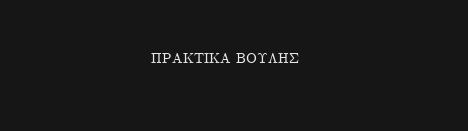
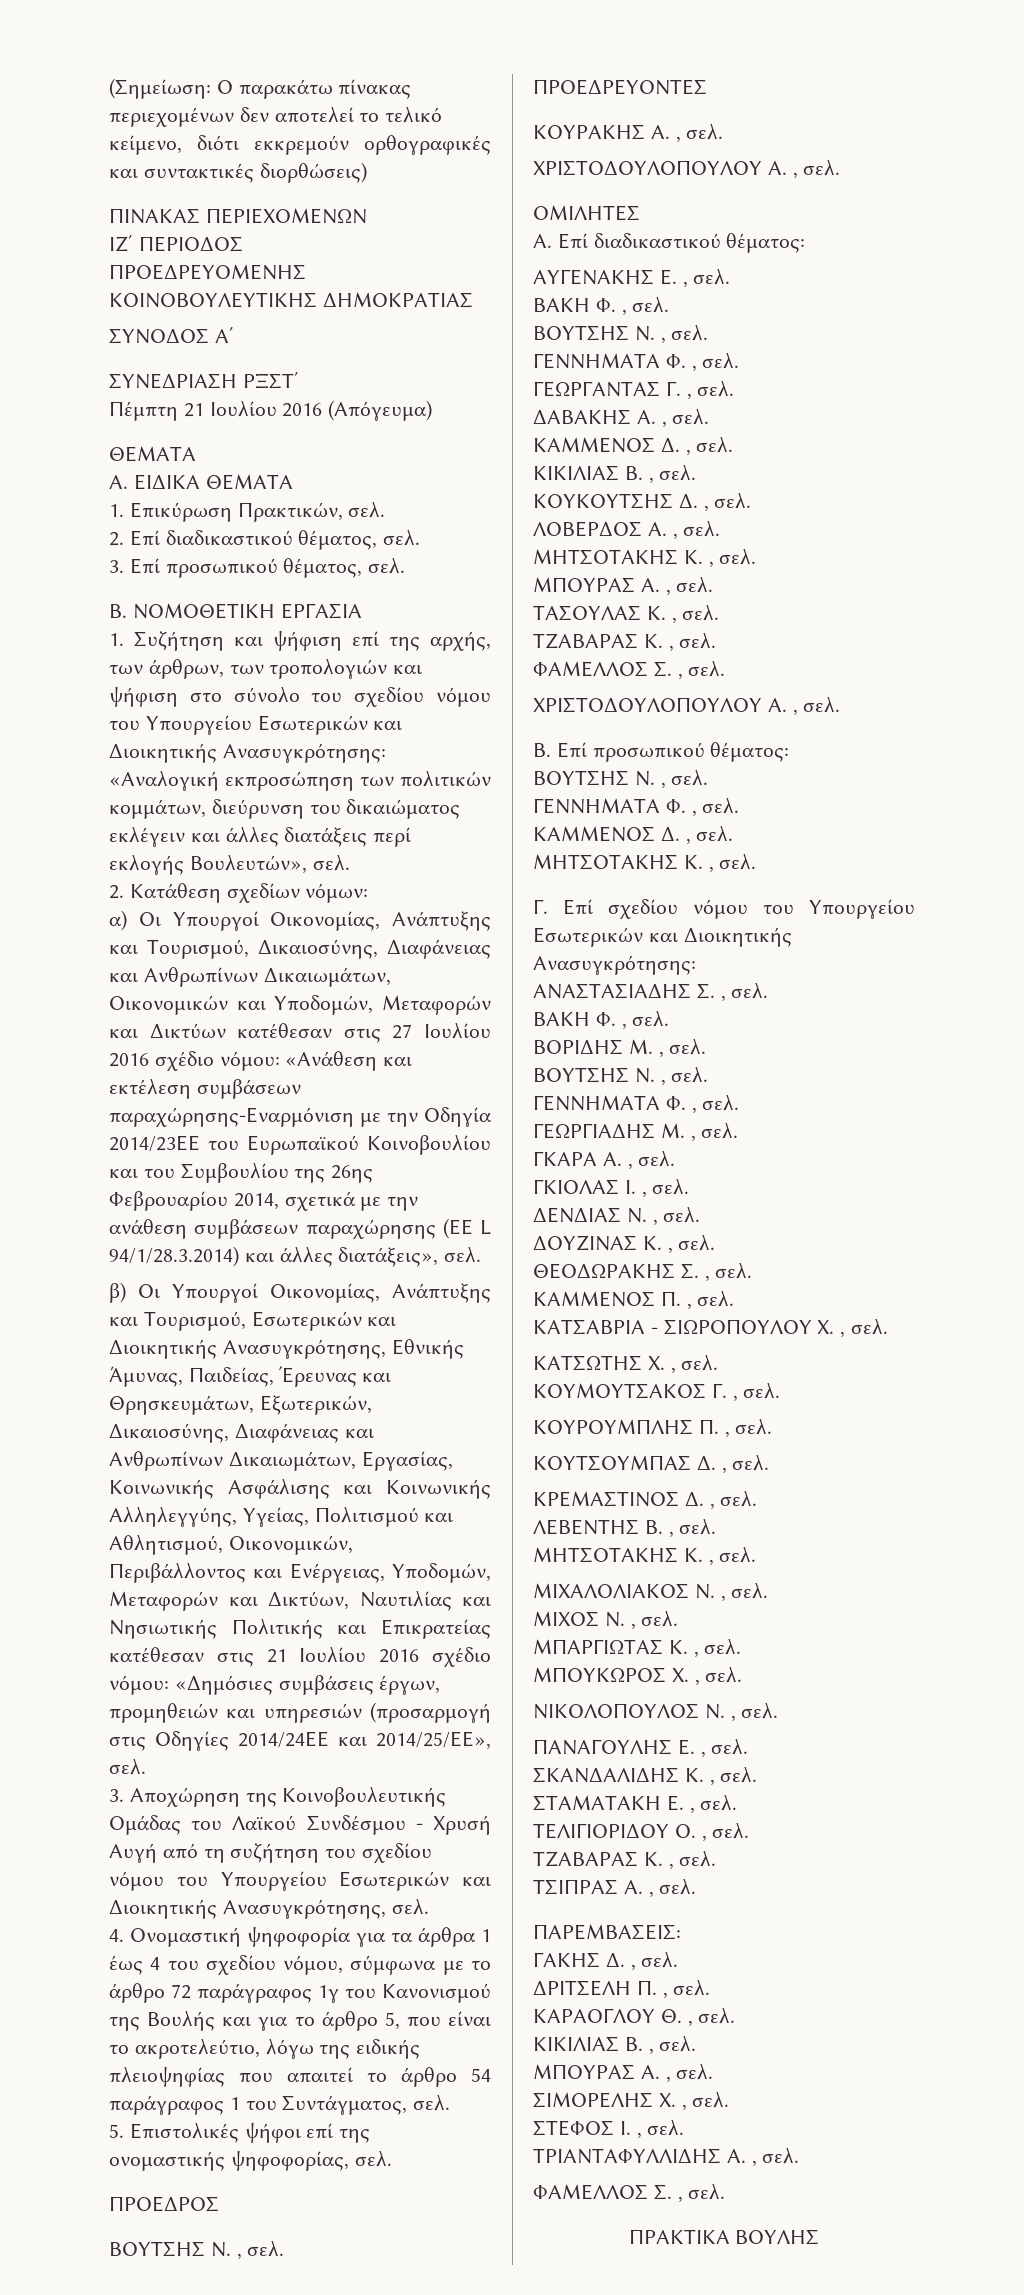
+ (Σημείωση: Ο παρακάτω πίνακας περιεχομένων δεν αποτελεί το τελικό κείμενο, διότι εκκρεμούν ορθογραφικές και συντακτικές διορθώσεις)
+ ΠΙΝΑΚΑΣ ΠΕΡΙΕΧΟΜΕΝΩΝ
+ ΙΖ΄ ΠΕΡΙΟΔΟΣ
+ ΠΡΟΕΔΡΕΥΟΜΕΝΗΣ ΚΟΙΝΟΒΟΥΛΕΥΤΙΚΗΣ ΔΗΜΟΚΡΑΤΙΑΣ
+ ΣΥΝΟΔΟΣ Α΄
+ ΣΥΝΕΔΡΙΑΣΗ ΡΞΣΤ΄
+ Πέμπτη 21 Ιουλίου 2016 (Απόγευμα)
+ ΘΕΜΑΤΑ
+ Α. ΕΙΔΙΚΑ ΘΕΜΑΤΑ
+ 1. Επικύρωση Πρακτικών, σελ.
+ 2. Επί διαδικαστικού θέματος, σελ.
+ 3. Επί προσωπικού θέματος, σελ.
+ Β. ΝΟΜΟΘΕΤΙΚΗ ΕΡΓΑΣΙΑ
+ 1. Συζήτηση και ψήφιση επί της αρχής, των άρθρων, των τροπολογιών και ψήφιση στο σύνολο του σχεδίου νόμου του Υπουργείου Εσωτερικών και Διοικητικής Ανασυγκρότησης: «Αναλογική εκπροσώπηση των πολιτικών κομμάτων, διεύρυνση του δικαιώματος εκλέγειν και άλλες διατάξεις περί εκλογής Βουλευτών», σελ.
+ 2. Κατάθεση σχεδίων νόμων:
+ α) Οι Υπουργοί Οικονομίας, Ανάπτυξης και Τουρισμού, Δικαιοσύνης, Διαφάνειας και Ανθρωπίνων Δικαιωμάτων, Οικονομικών και Υποδομών, Μεταφορών και Δικτύων κατέθεσαν στις 27 Ιουλίου 2016 σχέδιο νόμου: «Ανάθεση και εκτέλεση συμβάσεων παραχώρησης-Εναρμόνιση με την Οδηγία 2014/23ΕΕ του Ευρωπαϊκού Κοινοβουλίου και του Συμβουλίου της 26ης Φεβρουαρίου 2014, σχετικά με την ανάθεση συμβάσεων παραχώρησης (ΕΕ L 94/1/28.3.2014) και άλλες διατάξεις», σελ.
+ β) Οι Υπουργοί Οικονομίας, Ανάπτυξης και Τουρισμού, Εσωτερικών και Διοικητικής Ανασυγκρότησης, Εθνικής Άμυνας, Παιδείας, Έρευνας και Θρησκευμάτων, Εξωτερικών, Δικαιοσύνης, Διαφάνειας και Ανθρωπίνων Δικαιωμάτων, Εργασίας, Κοινωνικής Ασφάλισης και Κοινωνικής Αλληλεγγύης, Υγείας, Πολιτισμού και Αθλητισμού, Οικονομικών, Περιβάλλοντος και Ενέργειας, Υποδομών, Μεταφορών και Δικτύων, Ναυτιλίας και Νησιωτικής Πολιτικής και Επικρατείας κατέθεσαν στις 21 Ιουλίου 2016 σχέδιο νόμου: «Δημόσιες συμβάσεις έργων, προμηθειών και υπηρεσιών (προσαρμογή στις Οδηγίες 2014/24ΕΕ και 2014/25/ΕΕ», σελ.
+ 3. Αποχώρηση της Κοινοβουλευτικής Ομάδας του Λαϊκού Συνδέσμου - Χρυσή Αυγή από τη συζήτηση του σχεδίου νόμου του Υπουργείου Εσωτερικών και Διοικητικής Ανασυγκρότησης, σελ.
+ 4. Ονομαστική ψηφοφορία για τα άρθρα 1 έως 4 του σχεδίου νόμου, σύμφωνα με το άρθρο 72 παράγραφος 1γ του Κανονισμού της Βουλής και για το άρθρο 5, που είναι το ακροτελεύτιο, λόγω της ειδικής πλειοψηφίας που απαιτεί το άρθρο 54 παράγραφος 1 του Συντάγματος, σελ.
+ 5. Επιστολικές ψήφοι επί της ονομαστικής ψηφοφορίας, σελ.
+ ΠΡΟΕΔΡΟΣ
+ ΒΟΥΤΣΗΣ Ν. , σελ.
+ ΠΡΟΕΔΡΕΥΟΝΤΕΣ
+ ΚΟΥΡΑΚΗΣ Α. , σελ.
+ ΧΡΙΣΤΟΔΟΥΛΟΠΟΥΛΟΥ Α. , σελ.
+ ΟΜΙΛΗΤΕΣ
+ Α. Επί διαδικαστικού θέματος:
+ ΑΥΓΕΝΑΚΗΣ Ε. , σελ.
+ ΒΑΚΗ Φ. , σελ.
+ ΒΟΥΤΣΗΣ Ν. , σελ.
+ ΓΕΝΝΗΜΑΤΑ Φ. , σελ.
+ ΓΕΩΡΓΑΝΤΑΣ Γ. , σελ.
+ ΔΑΒΑΚΗΣ Α. , σελ.
+ ΚΑΜΜΕΝΟΣ Δ. , σελ.
+ ΚΙΚΙΛΙΑΣ Β. , σελ.
+ ΚΟΥΚΟΥΤΣΗΣ Δ. , σελ.
+ ΛΟΒΕΡΔΟΣ Α. , σελ.
+ ΜΗΤΣΟΤΑΚΗΣ Κ. , σελ.
+ ΜΠΟΥΡΑΣ Α. , σελ.
+ ΤΑΣΟΥΛΑΣ Κ. , σελ.
+ ΤΖΑΒΑΡΑΣ Κ. , σελ.
+ ΦΑΜΕΛΛΟΣ Σ. , σελ.
+ ΧΡΙΣΤΟΔΟΥΛΟΠΟΥΛΟΥ Α. , σελ.
+ Β. Επί προσωπικού θέματος:
+ ΒΟΥΤΣΗΣ Ν. , σελ.
+ ΓΕΝΝΗΜΑΤΑ Φ. , σελ.
+ ΚΑΜΜΕΝΟΣ Δ. , σελ.
+ ΜΗΤΣΟΤΑΚΗΣ Κ. , σελ.
+ Γ. Επί σχεδίου νόμου του Υπουργείου Εσωτερικών και Διοικητικής Ανασυγκρότησης:
+ ΑΝΑΣΤΑΣΙΑΔΗΣ Σ. , σελ.
+ ΒΑΚΗ Φ. , σελ.
+ ΒΟΡΙΔΗΣ Μ. , σελ.
+ ΒΟΥΤΣΗΣ Ν. , σελ.
+ ΓΕΝΝΗΜΑΤΑ Φ. , σελ.
+ ΓΕΩΡΓΙΑΔΗΣ Μ. , σελ.
+ ΓΚΑΡΑ Α. , σελ.
+ ΓΚΙΟΛΑΣ Ι. , σελ.
+ ΔΕΝΔΙΑΣ Ν. , σελ.
+ ΔΟΥΖΙΝΑΣ Κ. , σελ.
+ ΘΕΟΔΩΡΑΚΗΣ Σ. , σελ.
+ ΚΑΜΜΕΝΟΣ Π. , σελ.
+ ΚΑΤΣΑΒΡΙΑ - ΣΙΩΡΟΠΟΥΛΟΥ Χ. , σελ.
+ ΚΑΤΣΩΤΗΣ Χ. , σελ.
+ ΚΟΥΜΟΥΤΣΑΚΟΣ Γ. , σελ.
+ ΚΟΥΡΟΥΜΠΛΗΣ Π. , σελ.
+ ΚΟΥΤΣΟΥΜΠΑΣ Δ. , σελ.
+ ΚΡΕΜΑΣΤΙΝΟΣ Δ. , σελ.
+ ΛΕΒΕΝΤΗΣ Β. , σελ.
+ ΜΗΤΣΟΤΑΚΗΣ Κ. , σελ.
+ ΜΙΧΑΛΟΛΙΑΚΟΣ Ν. , σελ.
+ ΜΙΧΟΣ Ν. , σελ.
+ ΜΠΑΡΓΙΩΤΑΣ Κ. , σελ.
+ ΜΠΟΥΚΩΡΟΣ Χ. , σελ.
+ ΝΙΚΟΛΟΠΟΥΛΟΣ Ν. , σελ.
+ ΠΑΝΑΓΟΥΛΗΣ Ε. , σελ.
+ ΣΚΑΝΔΑΛΙΔΗΣ Κ. , σελ.
+ ΣΤΑΜΑΤΑΚΗ Ε. , σελ.
+ ΤΕΛΙΓΙΟΡΙΔΟΥ Ο. , σελ.
+ ΤΖΑΒΑΡΑΣ Κ. , σελ.
+ ΤΣΙΠΡΑΣ Α. , σελ.
+ ΠΑΡΕΜΒΑΣΕΙΣ:
+ ΓΑΚΗΣ Δ. , σελ.
+ ΔΡΙΤΣΕΛΗ Π. , σελ.
+ ΚΑΡΑΟΓΛΟΥ Θ. , σελ.
+ ΚΙΚΙΛΙΑΣ Β. , σελ.
+ ΜΠΟΥΡΑΣ Α. , σελ.
+ ΣΙΜΟΡΕΛΗΣ Χ. , σελ.
+ ΣΤΕΦΟΣ Ι. , σελ.
+ ΤΡΙΑΝΤΑΦΥΛΛΙΔΗΣ Α. , σελ.
+ ΦΑΜΕΛΛΟΣ Σ. , σελ.

